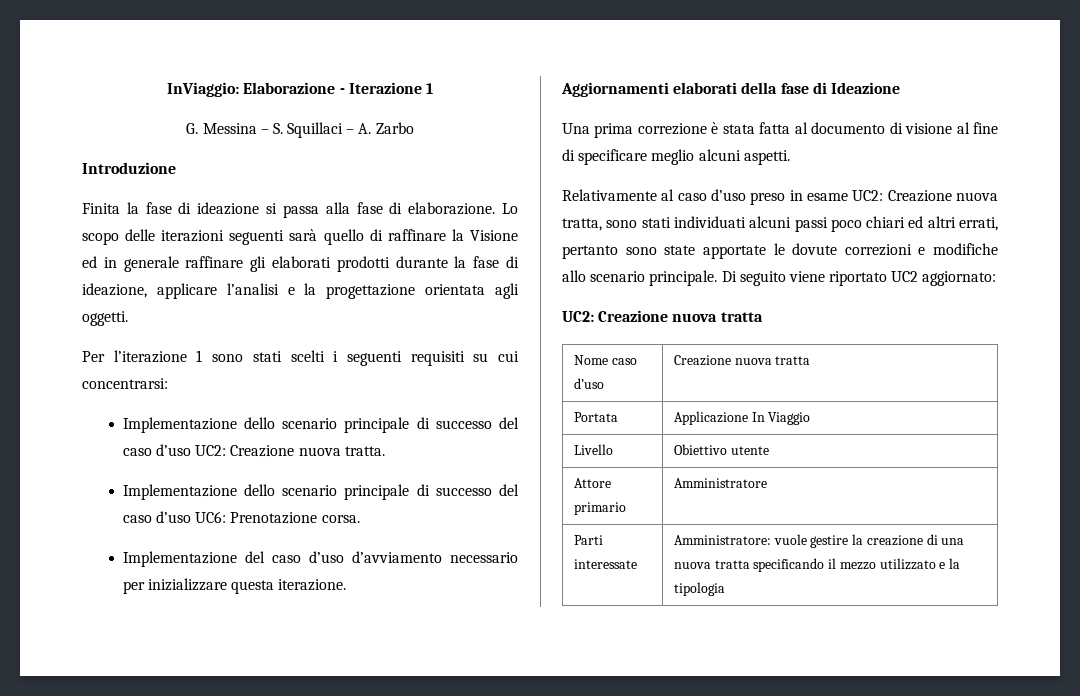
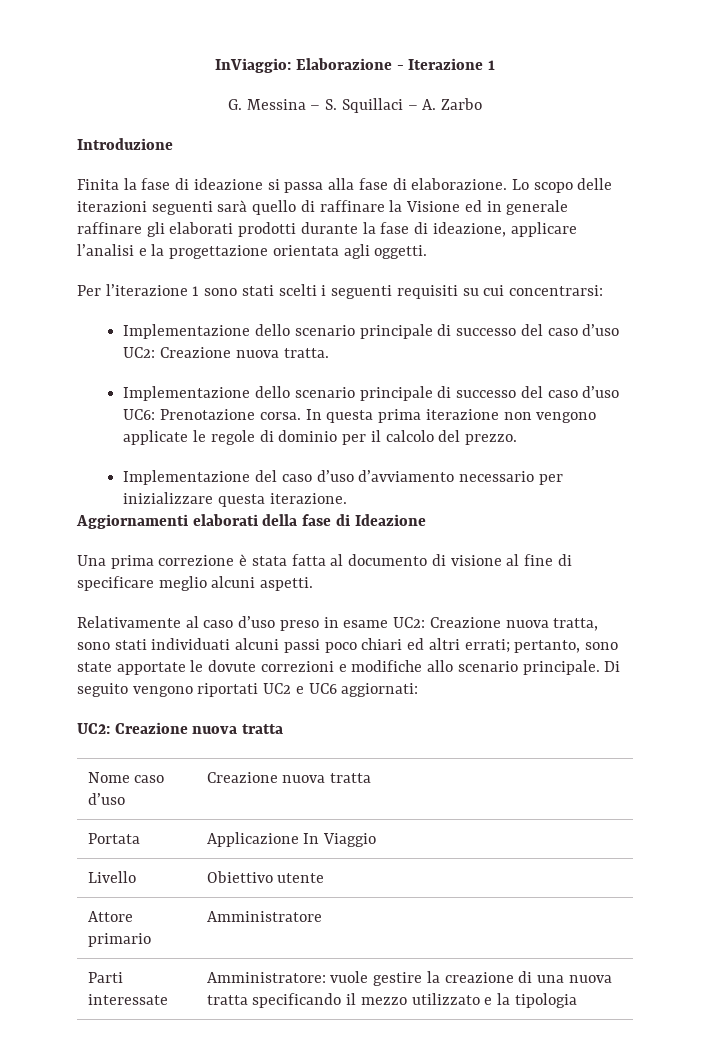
+ In questa prima iterazione non vengono applicate le regole di dominio per il calcolo del prezzo.
- Relativamente al caso d’uso preso in esame UC2: Creazione nuova tratta, sono stati individuati alcuni passi poco chiari ed altri errati, pertanto sono state apportate le dovute correzioni e modifiche allo scenario principale.
+ Relativamente al caso d’uso preso in esame UC2: Creazione nuova tratta, sono stati individuati alcuni passi poco chiari ed altri errati; pertanto, sono state apportate le dovute correzioni e modifiche allo scenario principale.
- Di seguito viene riportato UC2 aggiornato:
+ Di seguito vengono riportati UC2 e UC6 aggiornati:

